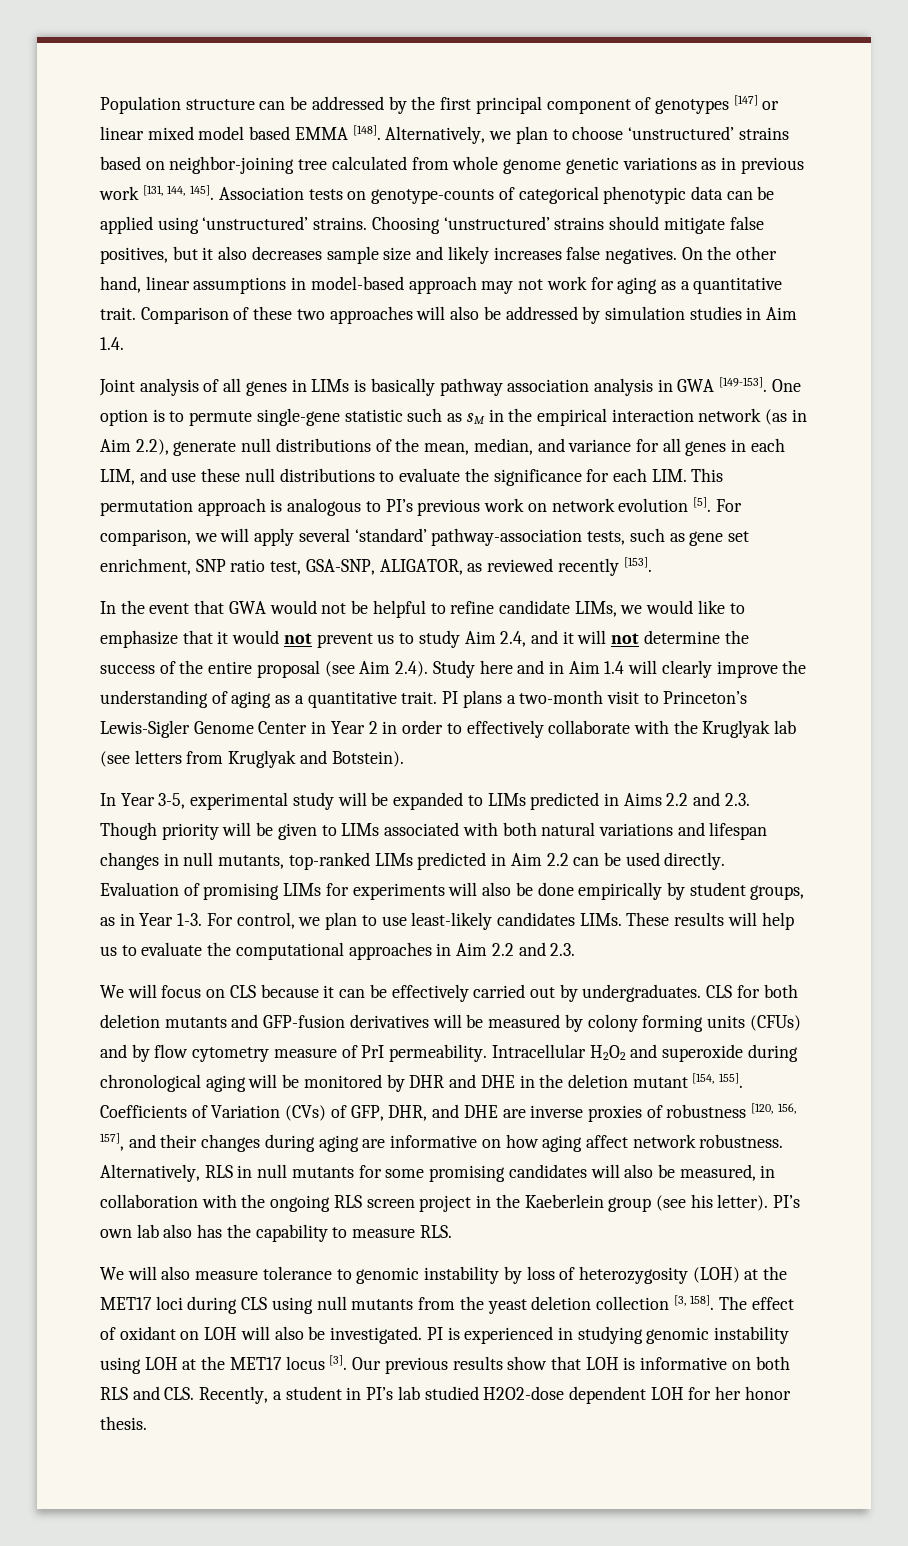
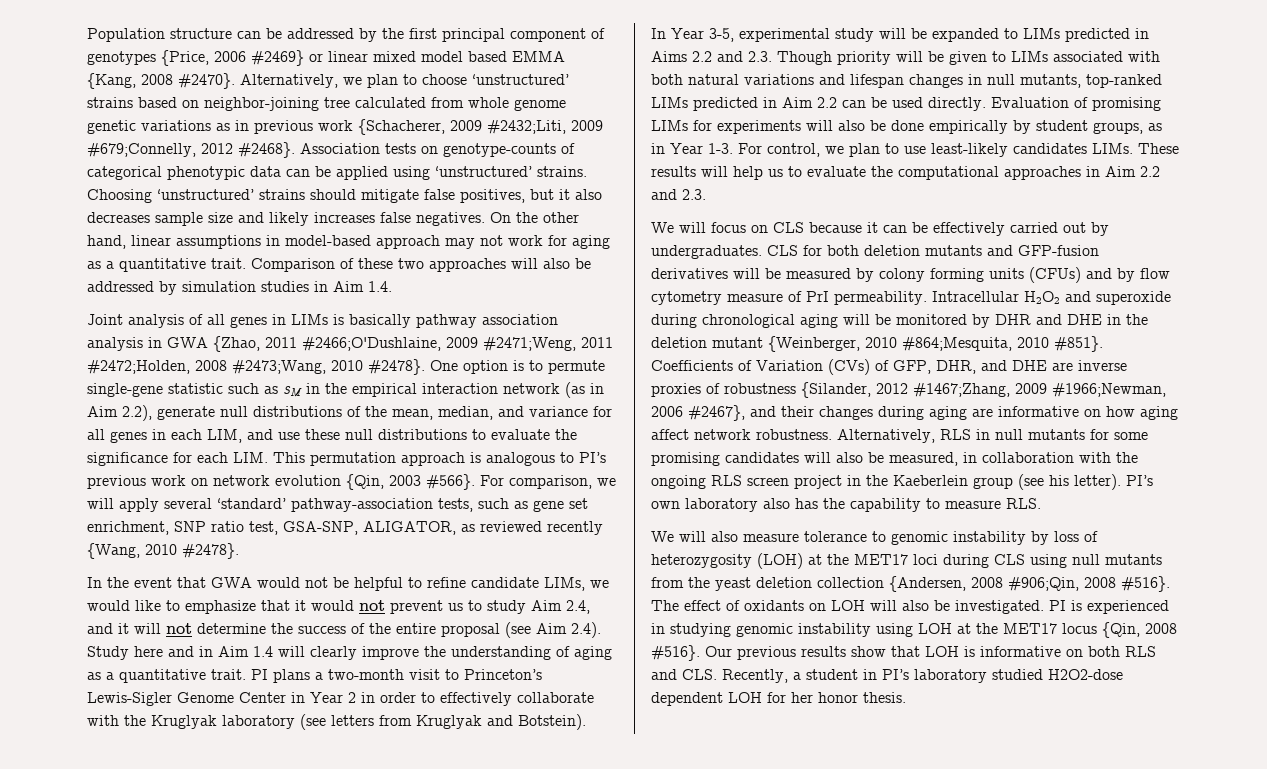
- Population structure can be addressed by the first principal component of genotypes [147] or linear mixed model based EMMA [148].
+ Population structure can be addressed by the first principal component of genotypes {Price, 2006 #2469} or linear mixed model based EMMA {Kang, 2008 #2470}.
- Alternatively, we plan to choose ‘unstructured’ strains based on neighbor-joining tree calculated from whole genome genetic variations as in previous work [131, 144, 145].
+ Alternatively, we plan to choose ‘unstructured’ strains based on neighbor-joining tree calculated from whole genome genetic variations as in previous work {Schacherer, 2009 #2432;Liti, 2009 #679;Connelly, 2012 #2468}.
- Joint analysis of all genes in LIMs is basically pathway association analysis in GWA [149-153].
+ Joint analysis of all genes in LIMs is basically pathway association analysis in GWA {Zhao, 2011 #2466;O'Dushlaine, 2009 #2471;Weng, 2011 #2472;Holden, 2008 #2473;Wang, 2010 #2478}.
- One option is to permute single-gene statistic such as sM in the empirical interaction network (as in Aim 2.2), generate null distributions of the mean, median, and variance for all genes in each LIM, and use these null distributions to evaluate the significance for each LIM. This permutation approach is analogous to PI’s previous work on network evolution [5].
+ One option is to permute single-gene statistic such as sM in the empirical interaction network (as in Aim 2.2), generate null distributions of the mean, median, and variance for all genes in each LIM, and use these null distributions to evaluate the significance for each LIM. This permutation approach is analogous to PI’s previous work on network evolution {Qin, 2003 #566}.
- For comparison, we will apply several ‘standard’ pathway-association tests, such as gene set enrichment, SNP ratio test, GSA-SNP, ALIGATOR, as reviewed recently [153].
+ For comparison, we will apply several ‘standard’ pathway-association tests, such as gene set enrichment, SNP ratio test, GSA-SNP, ALIGATOR, as reviewed recently {Wang, 2010 #2478}.
- PI plans a two-month visit to Princeton’s Lewis-Sigler Genome Center in Year 2 in order to effectively collaborate with the Kruglyak lab (see letters from Kruglyak and Botstein).
+ PI plans a two-month visit to Princeton’s Lewis-Sigler Genome Center in Year 2 in order to effectively collaborate with the Kruglyak laboratory (see letters from Kruglyak and Botstein).
- Intracellular H2O2 and superoxide during chronological aging will be monitored by DHR and DHE in the deletion mutant [154, 155].
+ Intracellular H2O2 and superoxide during chronological aging will be monitored by DHR and DHE in the deletion mutant {Weinberger, 2010 #864;Mesquita, 2010 #851}.
- Coefficients of Variation (CVs) of GFP, DHR, and DHE are inverse proxies of robustness [120, 156, 157], and their changes during aging are informative on how aging affect network robustness.
+ Coefficients of Variation (CVs) of GFP, DHR, and DHE are inverse proxies of robustness {Silander, 2012 #1467;Zhang, 2009 #1966;Newman, 2006 #2467}, and their changes during aging are informative on how aging affect network robustness.
- PI’s own lab also has the capability to measure RLS.
+ PI’s own laboratory also has the capability to measure RLS.
- We will also measure tolerance to genomic instability by loss of heterozygosity (LOH) at the MET17 loci during CLS using null mutants from the yeast deletion collection [3, 158].
+ We will also measure tolerance to genomic instability by loss of heterozygosity (LOH) at the MET17 loci during CLS using null mutants from the yeast deletion collection {Andersen, 2008 #906;Qin, 2008 #516}.
- The effect of oxidant on LOH will also be investigated.
+ The effect of oxidants on LOH will also be investigated.
- PI is experienced in studying genomic instability using LOH at the MET17 locus [3].
+ PI is experienced in studying genomic instability using LOH at the MET17 locus {Qin, 2008 #516}.
- Our previous results show that LOH is informative on both RLS and CLS. Recently, a student in PI’s lab studied H2O2-dose dependent LOH for her honor thesis.
+ Our previous results show that LOH is informative on both RLS and CLS. Recently, a student in PI’s laboratory studied H2O2-dose dependent LOH for her honor thesis.

